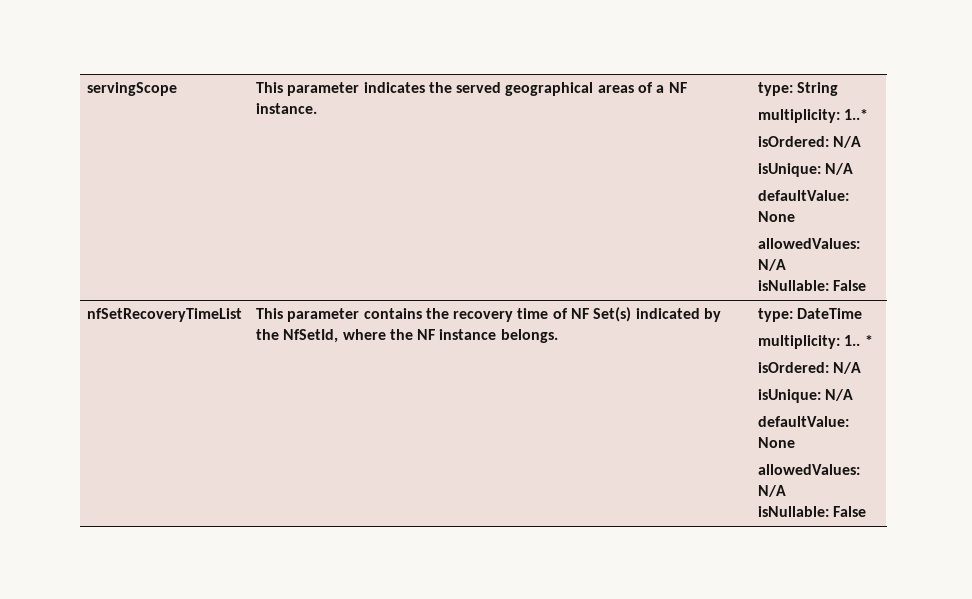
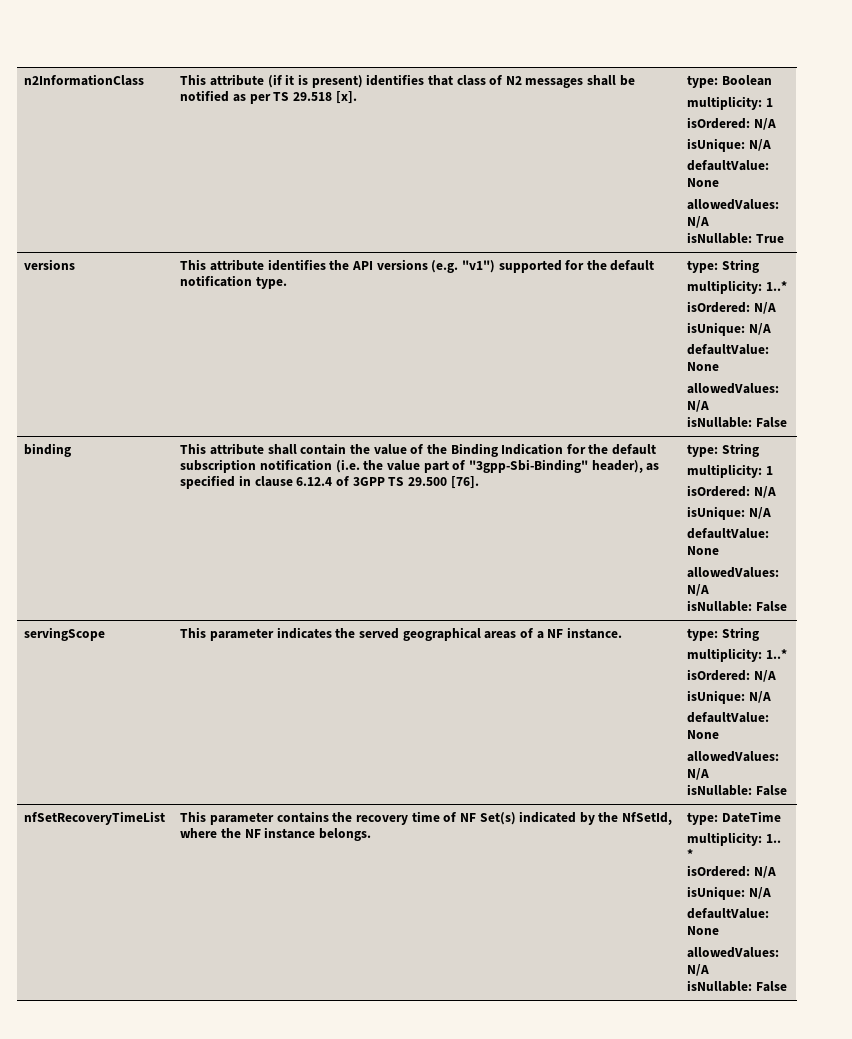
+ n2InformationClass | This attribute (if it is present) identifies that class of N2 messages shall be notified as per TS 29.518 [x]. | type: Boolean
+ multiplicity: 1
+ isOrdered: N/A
+ isUnique: N/A
+ defaultValue: None
+ allowedValues: N/A
+ isNullable: True
+ versions | This attribute identifies the API versions (e.g. "v1") supported for the default notification type. | type: String
+ multiplicity: 1..*
+ isOrdered: N/A
+ isUnique: N/A
+ defaultValue: None
+ allowedValues: N/A
+ isNullable: False
+ binding | This attribute shall contain the value of the Binding Indication for the default subscription notification (i.e. the value part of "3gpp-Sbi-Binding" header), as specified in clause 6.12.4 of 3GPP TS 29.500 [76]. | type: String
+ multiplicity: 1
+ isOrdered: N/A
+ isUnique: N/A
+ defaultValue: None
+ allowedValues: N/A
+ isNullable: False

